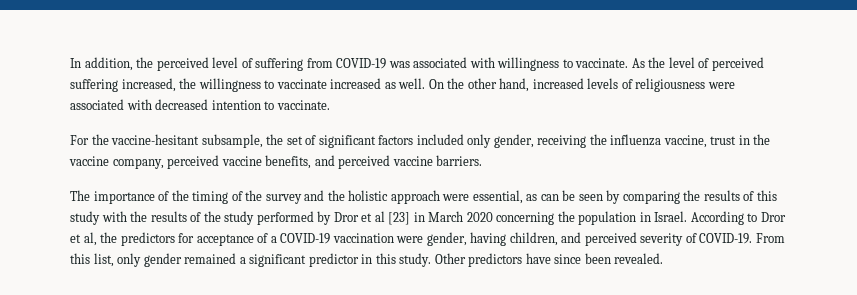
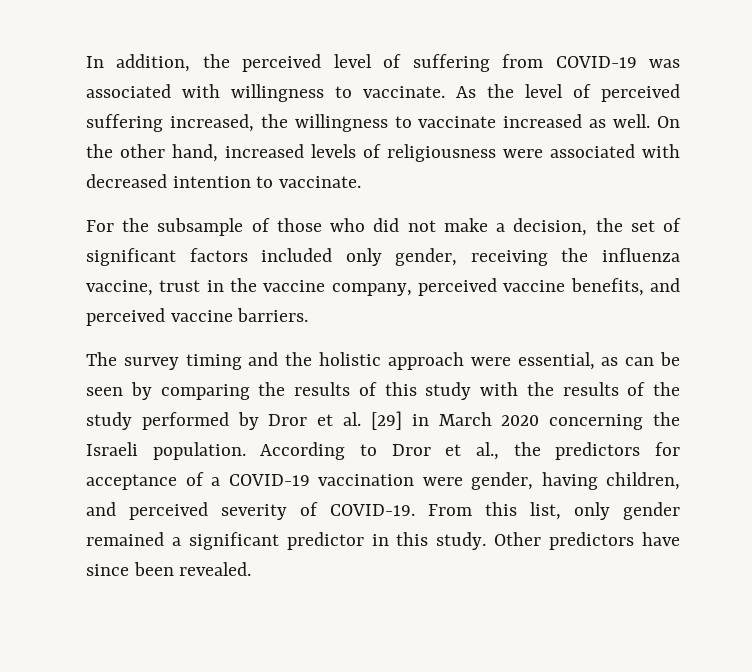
- For the vaccine-hesitant subsample, the set of significant factors included only gender, receiving the influenza vaccine, trust in the vaccine company, perceived vaccine benefits, and perceived vaccine barriers.
+ For the subsample of those who did not make a decision, the set of significant factors included only gender, receiving the influenza vaccine, trust in the vaccine company, perceived vaccine benefits, and perceived vaccine barriers.
- The importance of the timing of the survey and the holistic approach were essential, as can be seen by comparing the results of this study with the results of the study performed by Dror et al [23] in March 2020 concerning the population in Israel.
+ The survey timing and the holistic approach were essential, as can be seen by comparing the results of this study with the results of the study performed by Dror et al. [29] in March 2020 concerning the Israeli population.
- According to Dror et al, the predictors for acceptance of a COVID-19 vaccination were gender, having children, and perceived severity of COVID-19.
+ According to Dror et al., the predictors for acceptance of a COVID-19 vaccination were gender, having children, and perceived severity of COVID-19.

